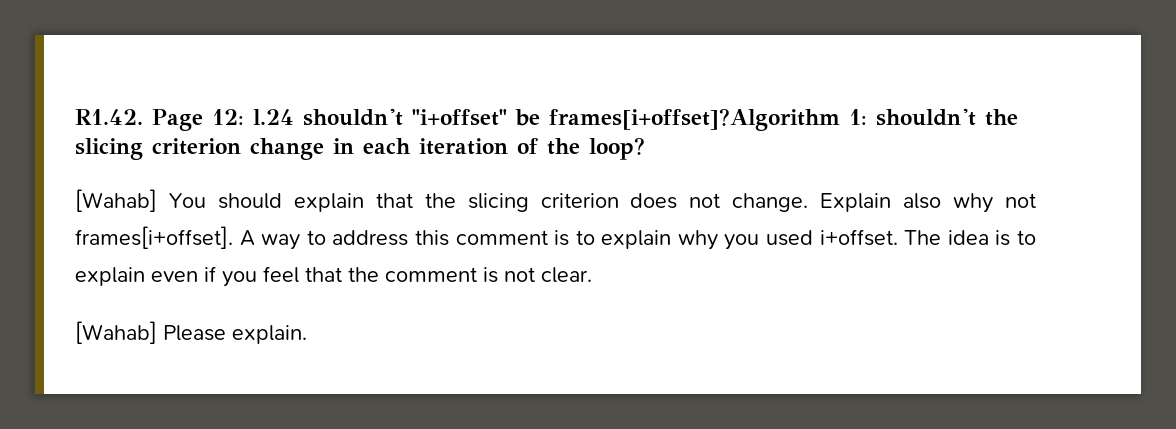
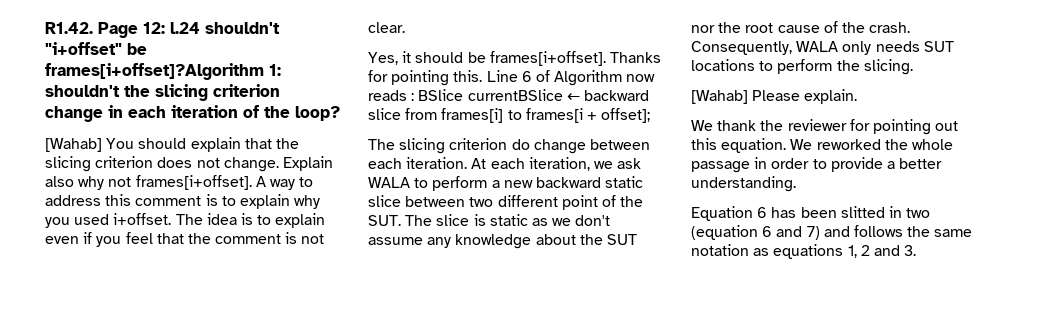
+ Yes, it should be frames[i+offset]. Thanks for pointing this. Line 6 of Algorithm now reads : BSlice currentBSlice ← backward slice from frames[i] to frames[i + offset];
+ The slicing criterion do change between each iteration. At each iteration, we ask WALA to perform a new backward static slice between two different point of the SUT. The slice is static as we don't assume any knowledge about the SUT nor the root cause of the crash. Consequently, WALA only needs SUT locations to perform the slicing.
  [Wahab] Please explain.
+ We thank the reviewer for pointing out this equation. We reworked the whole passage in order to provide a better understanding.
+ Equation 6 has been slitted in two (equation 6 and 7) and follows the same notation as equations 1, 2 and 3.

